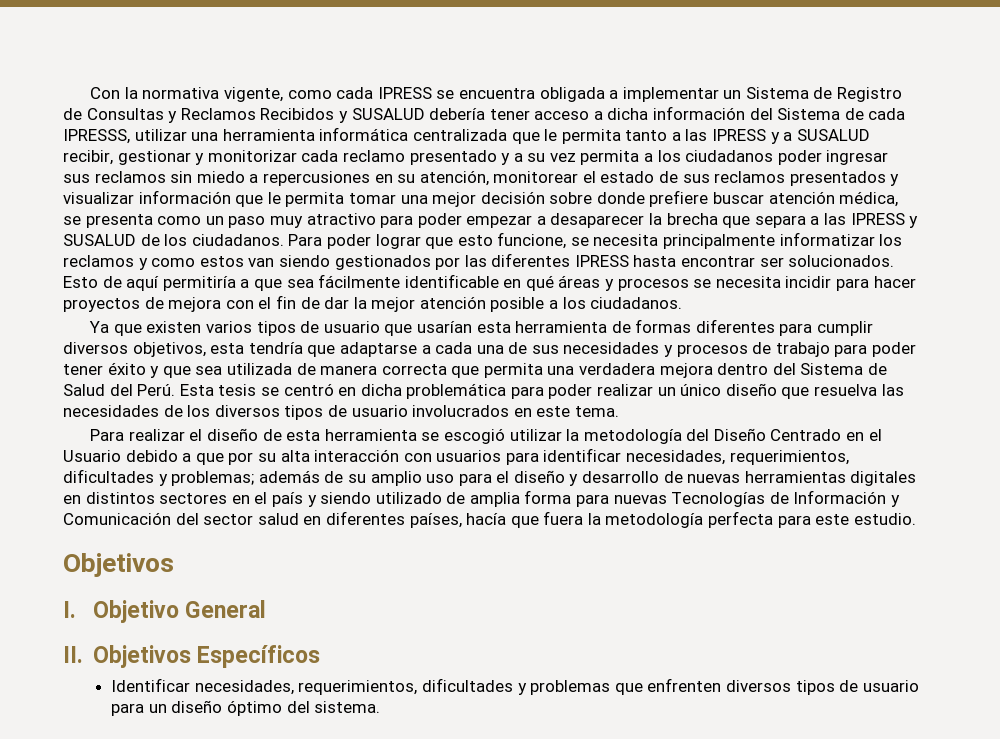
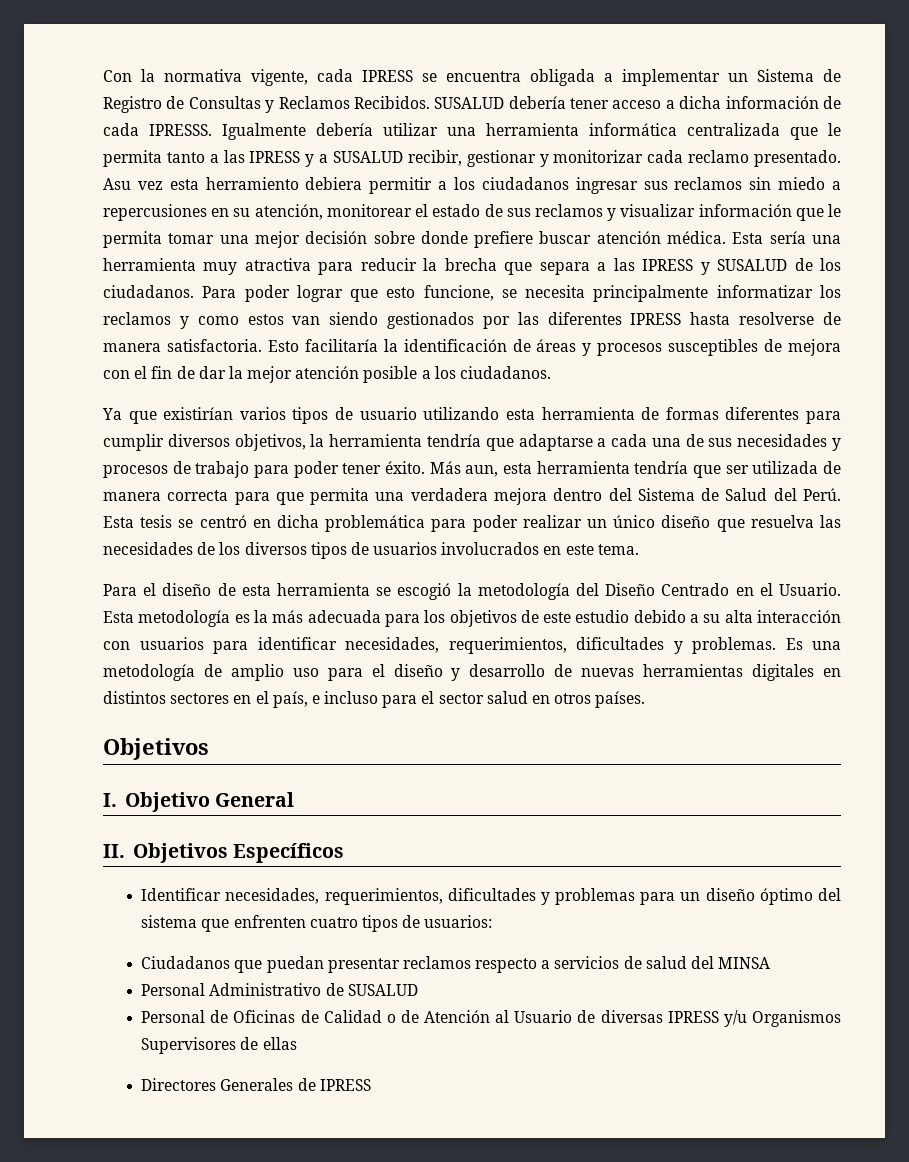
- Con la normativa vigente, como cada IPRESS se encuentra obligada a implementar un Sistema de Registro de Consultas y Reclamos Recibidos y SUSALUD debería tener acceso a dicha información del Sistema de cada IPRESSS, utilizar una herramienta informática centralizada que le permita tanto a las IPRESS y a SUSALUD recibir, gestionar y monitorizar cada reclamo presentado y a su vez permita a los ciudadanos poder ingresar sus reclamos sin miedo a repercusiones en su atención, monitorear el estado de sus reclamos presentados y visualizar información que le permita tomar una mejor decisión sobre donde prefiere buscar atención médica, se presenta como un paso muy atractivo para poder empezar a desaparecer la brecha que separa a las IPRESS y SUSALUD de los ciudadanos.
+ Con la normativa vigente, cada IPRESS se encuentra obligada a implementar un Sistema de Registro de Consultas y Reclamos Recibidos. SUSALUD debería tener acceso a dicha información de cada IPRESSS. Igualmente debería utilizar una herramienta informática centralizada que le permita tanto a las IPRESS y a SUSALUD recibir, gestionar y monitorizar cada reclamo presentado. Asu vez esta herramiento debiera permitir a los ciudadanos ingresar sus reclamos sin miedo a repercusiones en su atención, monitorear el estado de sus reclamos y visualizar información que le permita tomar una mejor decisión sobre donde prefiere buscar atención médica. Esta sería una herramienta muy atractiva para reducir la brecha que separa a las IPRESS y SUSALUD de los ciudadanos.
- Para poder lograr que esto funcione, se necesita principalmente informatizar los reclamos y como estos van siendo gestionados por las diferentes IPRESS hasta encontrar ser solucionados. Esto de aquí permitiría a que sea fácilmente identificable en qué áreas y procesos se necesita incidir para hacer proyectos de mejora con el fin de dar la mejor atención posible a los ciudadanos.
+ Para poder lograr que esto funcione, se necesita principalmente informatizar los reclamos y como estos van siendo gestionados por las diferentes IPRESS hasta resolverse de manera satisfactoria. Esto facilitaría la identificación de áreas y procesos susceptibles de mejora con el fin de dar la mejor atención posible a los ciudadanos.
- Ya que existen varios tipos de usuario que usarían esta herramienta de formas diferentes para cumplir diversos objetivos, esta tendría que adaptarse a cada una de sus necesidades y procesos de trabajo para poder tener éxito y que sea utilizada de manera correcta que permita una verdadera mejora dentro del Sistema de Salud del Perú.
+ Ya que existirían varios tipos de usuario utilizando esta herramienta de formas diferentes para cumplir diversos objetivos, la herramienta tendría que adaptarse a cada una de sus necesidades y procesos de trabajo para poder tener éxito. Más aun, esta herramienta tendría que ser utilizada de manera correcta para que permita una verdadera mejora dentro del Sistema de Salud del Perú.
- Esta tesis se centró en dicha problemática para poder realizar un único diseño que resuelva las necesidades de los diversos tipos de usuario involucrados en este tema.
+ Esta tesis se centró en dicha problemática para poder realizar un único diseño que resuelva las necesidades de los diversos tipos de usuarios involucrados en este tema.
- Para realizar el diseño de esta herramienta se escogió utilizar la metodología del Diseño Centrado en el Usuario debido a que por su alta interacción con usuarios para identificar necesidades, requerimientos, dificultades y problemas; además de su amplio uso para el diseño y desarrollo de nuevas herramientas digitales en distintos sectores en el país y siendo utilizado de amplia forma para nuevas Tecnologías de Información y Comunicación del sector salud en diferentes países, hacía que fuera la metodología perfecta para este estudio.
+ Para el diseño de esta herramienta se escogió la metodología del Diseño Centrado en el Usuario. Esta metodología es la más adecuada para los objetivos de este estudio debido a su alta interacción con usuarios para identificar necesidades, requerimientos, dificultades y problemas. Es una metodología de amplio uso para el diseño y desarrollo de nuevas herramientas digitales en distintos sectores en el país, e incluso para el sector salud en otros países.
- Identificar necesidades, requerimientos, dificultades y problemas que enfrenten diversos tipos de usuario para un diseño óptimo del sistema.
+ Identificar necesidades, requerimientos, dificultades y problemas para un diseño óptimo del sistema que enfrenten cuatro tipos de usuarios:
+ Ciudadanos que puedan presentar reclamos respecto a servicios de salud del MINSA
+ Personal Administrativo de SUSALUD
+ Personal de Oficinas de Calidad o de Atención al Usuario de diversas IPRESS y/u Organismos Supervisores de ellas
+ Directores Generales de IPRESS

